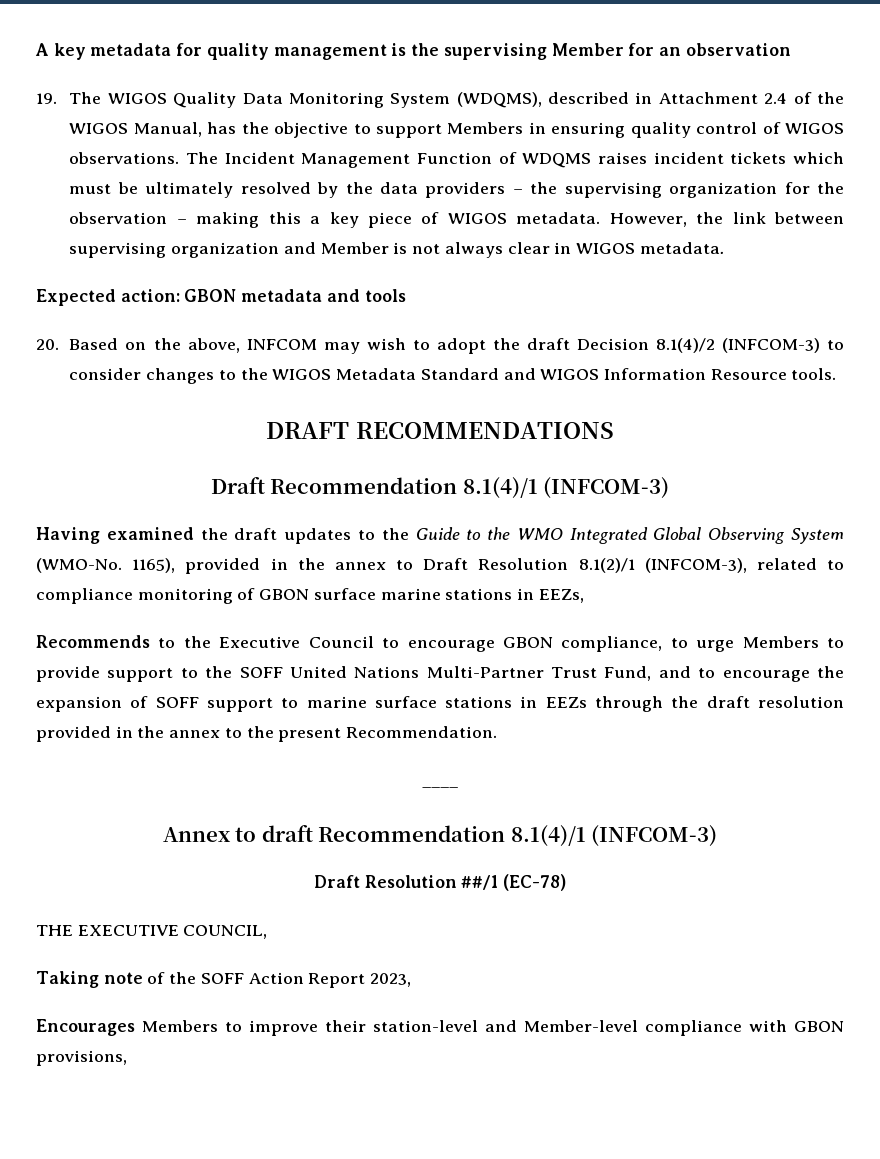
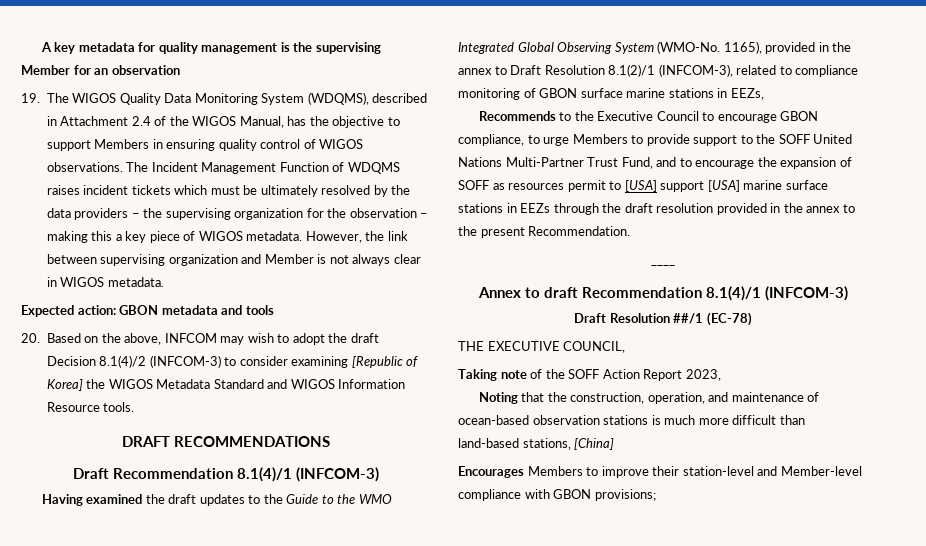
- 20. Based on the above, INFCOM may wish to adopt the draft Decision 8.1(4)/2 (INFCOM-3) to consider changes to the WIGOS Metadata Standard and WIGOS Information Resource tools.
+ 20. Based on the above, INFCOM may wish to adopt the draft Decision 8.1(4)/2 (INFCOM-3) to consider examining [Republic of Korea] the WIGOS Metadata Standard and WIGOS Information Resource tools.
- Recommends to the Executive Council to encourage GBON compliance, to urge Members to provide support to the SOFF United Nations Multi-Partner Trust Fund, and to encourage the expansion of SOFF support to marine surface stations in EEZs through the draft resolution provided in the annex to the present Recommendation.
+ Recommends to the Executive Council to encourage GBON compliance, to urge Members to provide support to the SOFF United Nations Multi-Partner Trust Fund, and to encourage the expansion of SOFF as resources permit to [USA] support [USA] marine surface stations in EEZs through the draft resolution provided in the annex to the present Recommendation.
+ Noting that the construction, operation, and maintenance of ocean-based observation stations is much more difficult than land-based stations, [China]
- Encourages Members to improve their station-level and Member-level compliance with GBON provisions,
+ Encourages Members to improve their station-level and Member-level compliance with GBON provisions;

